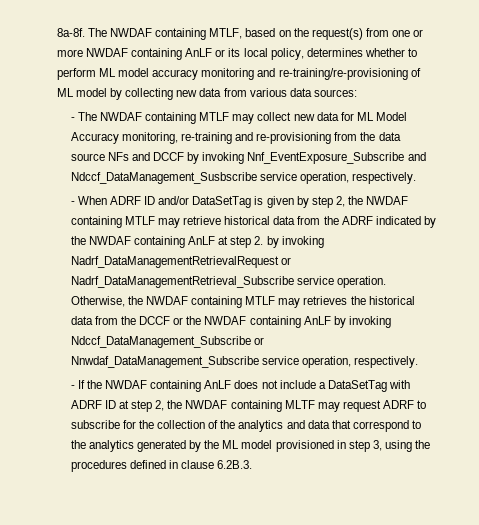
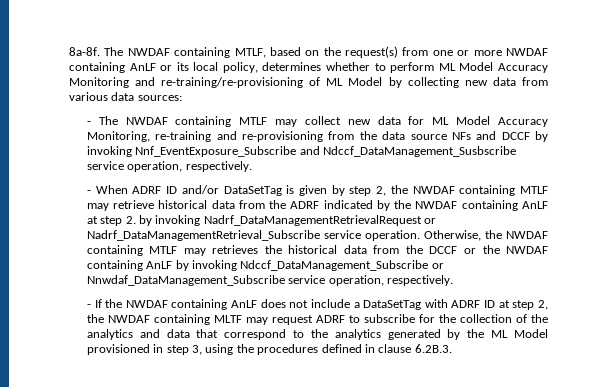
- The NWDAF containing MTLF, based on the request(s) from one or more NWDAF containing AnLF or its local policy, determines whether to perform ML model accuracy monitoring and re-training/re-provisioning of ML model by collecting new data from various data sources:
+ The NWDAF containing MTLF, based on the request(s) from one or more NWDAF containing AnLF or its local policy, determines whether to perform ML Model Accuracy Monitoring and re-training/re-provisioning of ML Model by collecting new data from various data sources:
- - The NWDAF containing MTLF may collect new data for ML Model Accuracy monitoring, re-training and re-provisioning from the data source NFs and DCCF by invoking Nnf_EventExposure_Subscribe and Ndccf_DataManagement_Susbscribe service operation, respectively.
+ - The NWDAF containing MTLF may collect new data for ML Model Accuracy Monitoring, re-training and re-provisioning from the data source NFs and DCCF by invoking Nnf_EventExposure_Subscribe and Ndccf_DataManagement_Susbscribe service operation, respectively.
- - If the NWDAF containing AnLF does not include a DataSetTag with ADRF ID at step 2, the NWDAF containing MLTF may request ADRF to subscribe for the collection of the analytics and data that correspond to the analytics generated by the ML model provisioned in step 3, using the procedures defined in clause 6.2B.3.
+ - If the NWDAF containing AnLF does not include a DataSetTag with ADRF ID at step 2, the NWDAF containing MLTF may request ADRF to subscribe for the collection of the analytics and data that correspond to the analytics generated by the ML Model provisioned in step 3, using the procedures defined in clause 6.2B.3.

